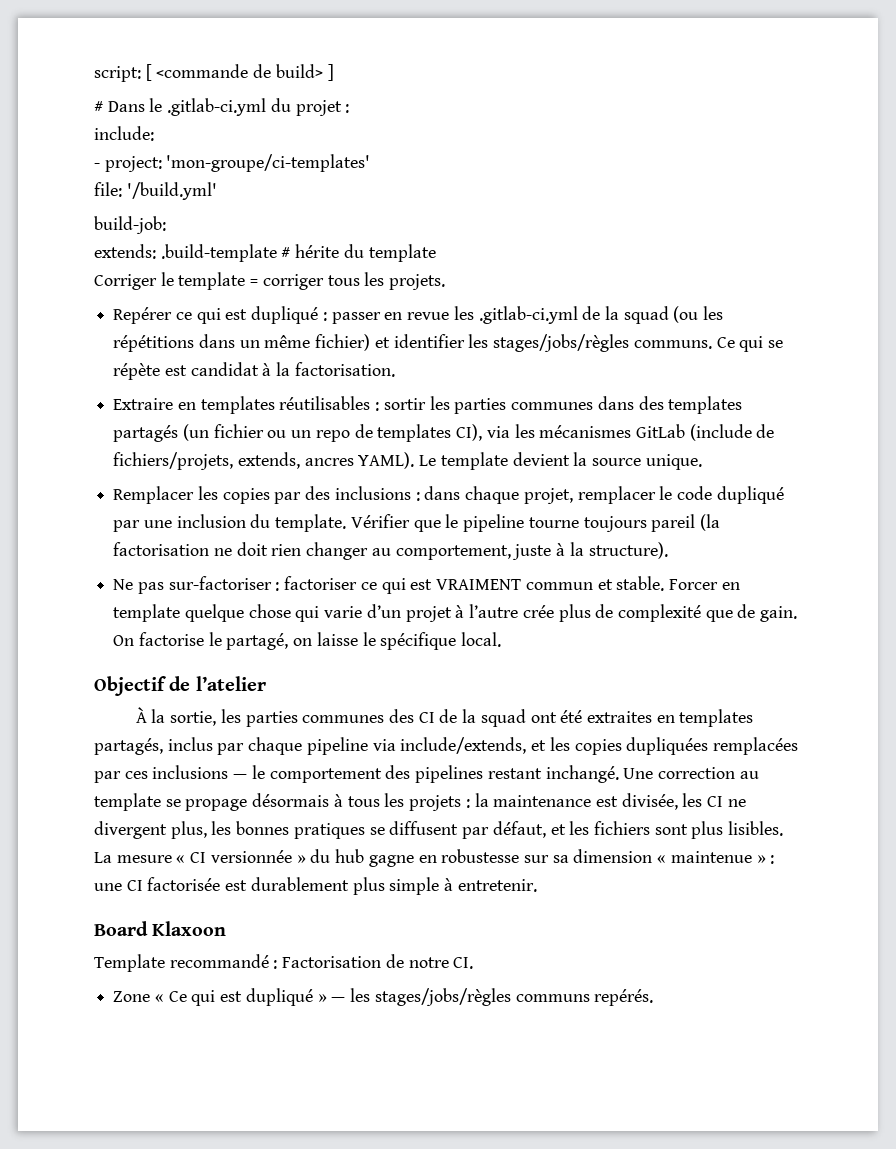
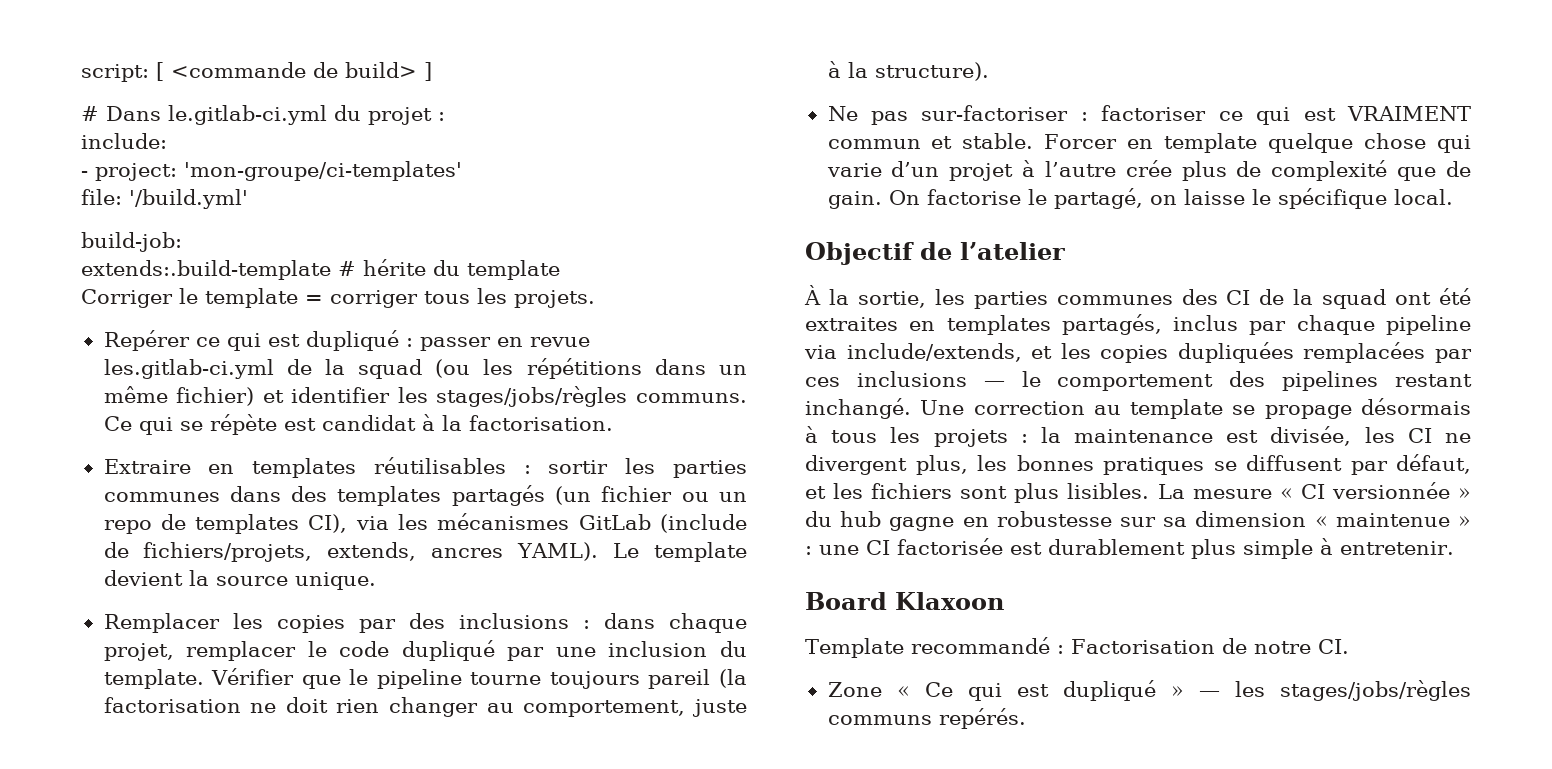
- # Dans le .gitlab-ci.yml du projet :
+ # Dans le.gitlab-ci.yml du projet :
- extends: .build-template # hérite du template
+ extends:.build-template # hérite du template
- Repérer ce qui est dupliqué : passer en revue les .gitlab-ci.yml de la squad (ou les répétitions dans un même fichier) et identifier les stages/jobs/règles communs.
+ Repérer ce qui est dupliqué : passer en revue les.gitlab-ci.yml de la squad (ou les répétitions dans un même fichier) et identifier les stages/jobs/règles communs.

